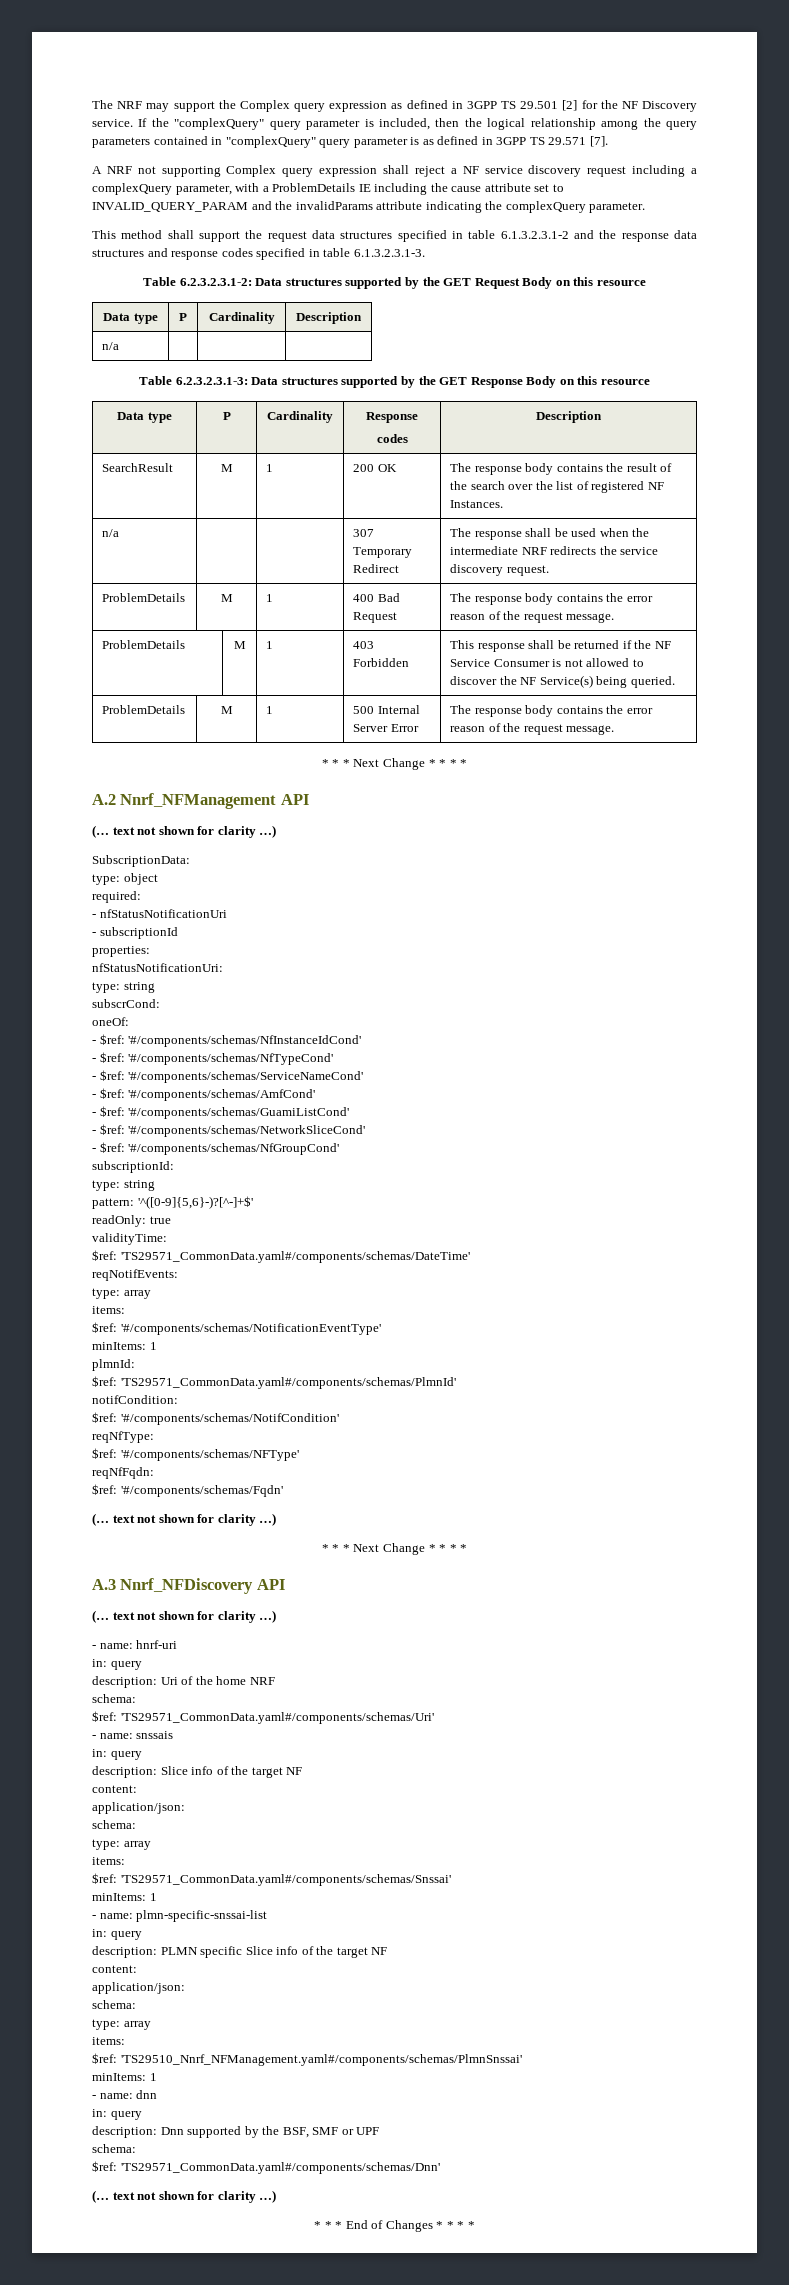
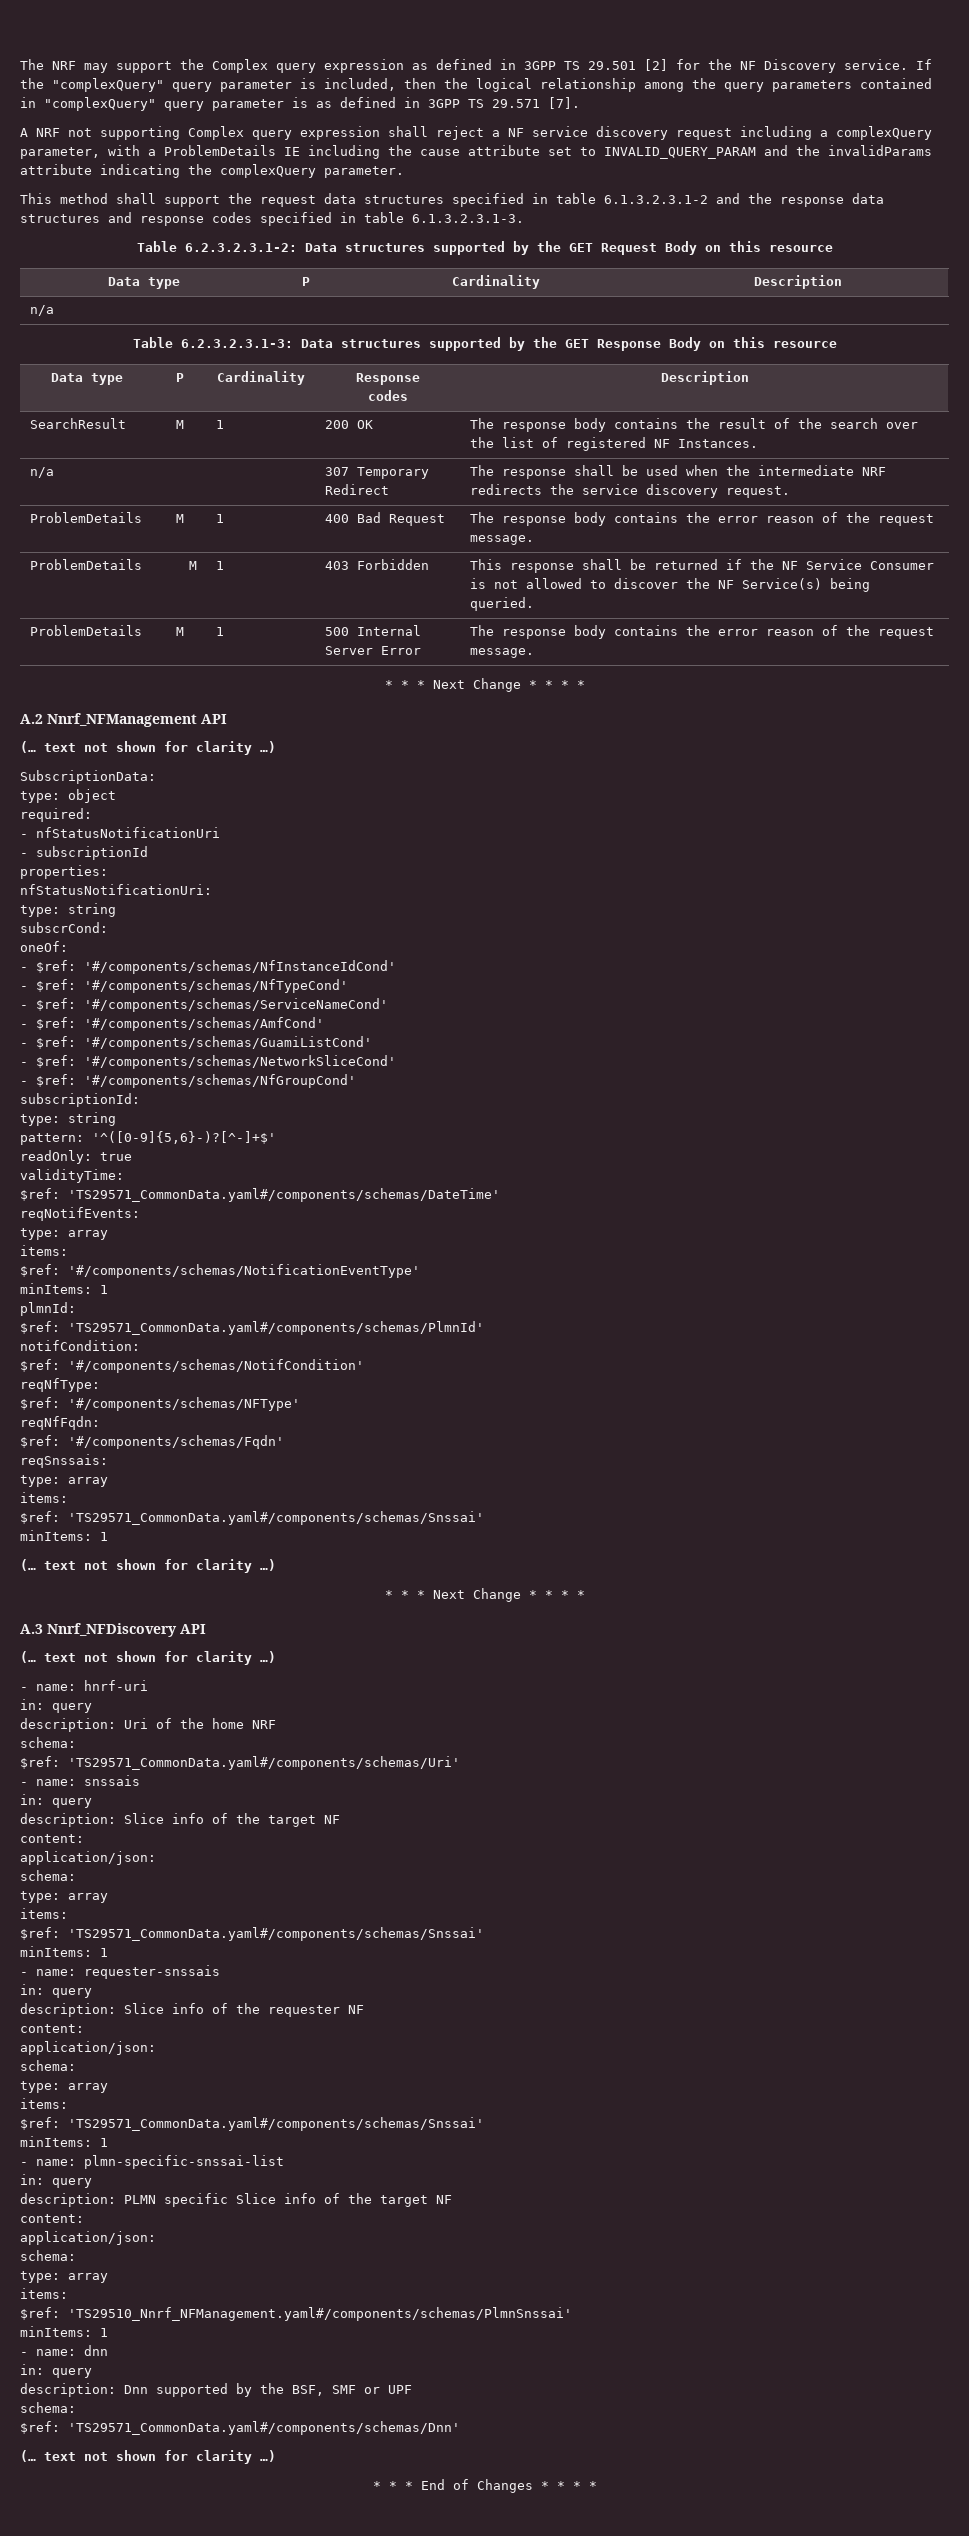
+ reqSnssais:
+ type: array
+ items:
+ $ref: 'TS29571_CommonData.yaml#/components/schemas/Snssai'
+ minItems: 1
+ - name: requester-snssais
+ in: query
+ description: Slice info of the requester NF
+ content:
+ application/json:
+ schema:
+ type: array
+ items:
+ $ref: 'TS29571_CommonData.yaml#/components/schemas/Snssai'
+ minItems: 1

